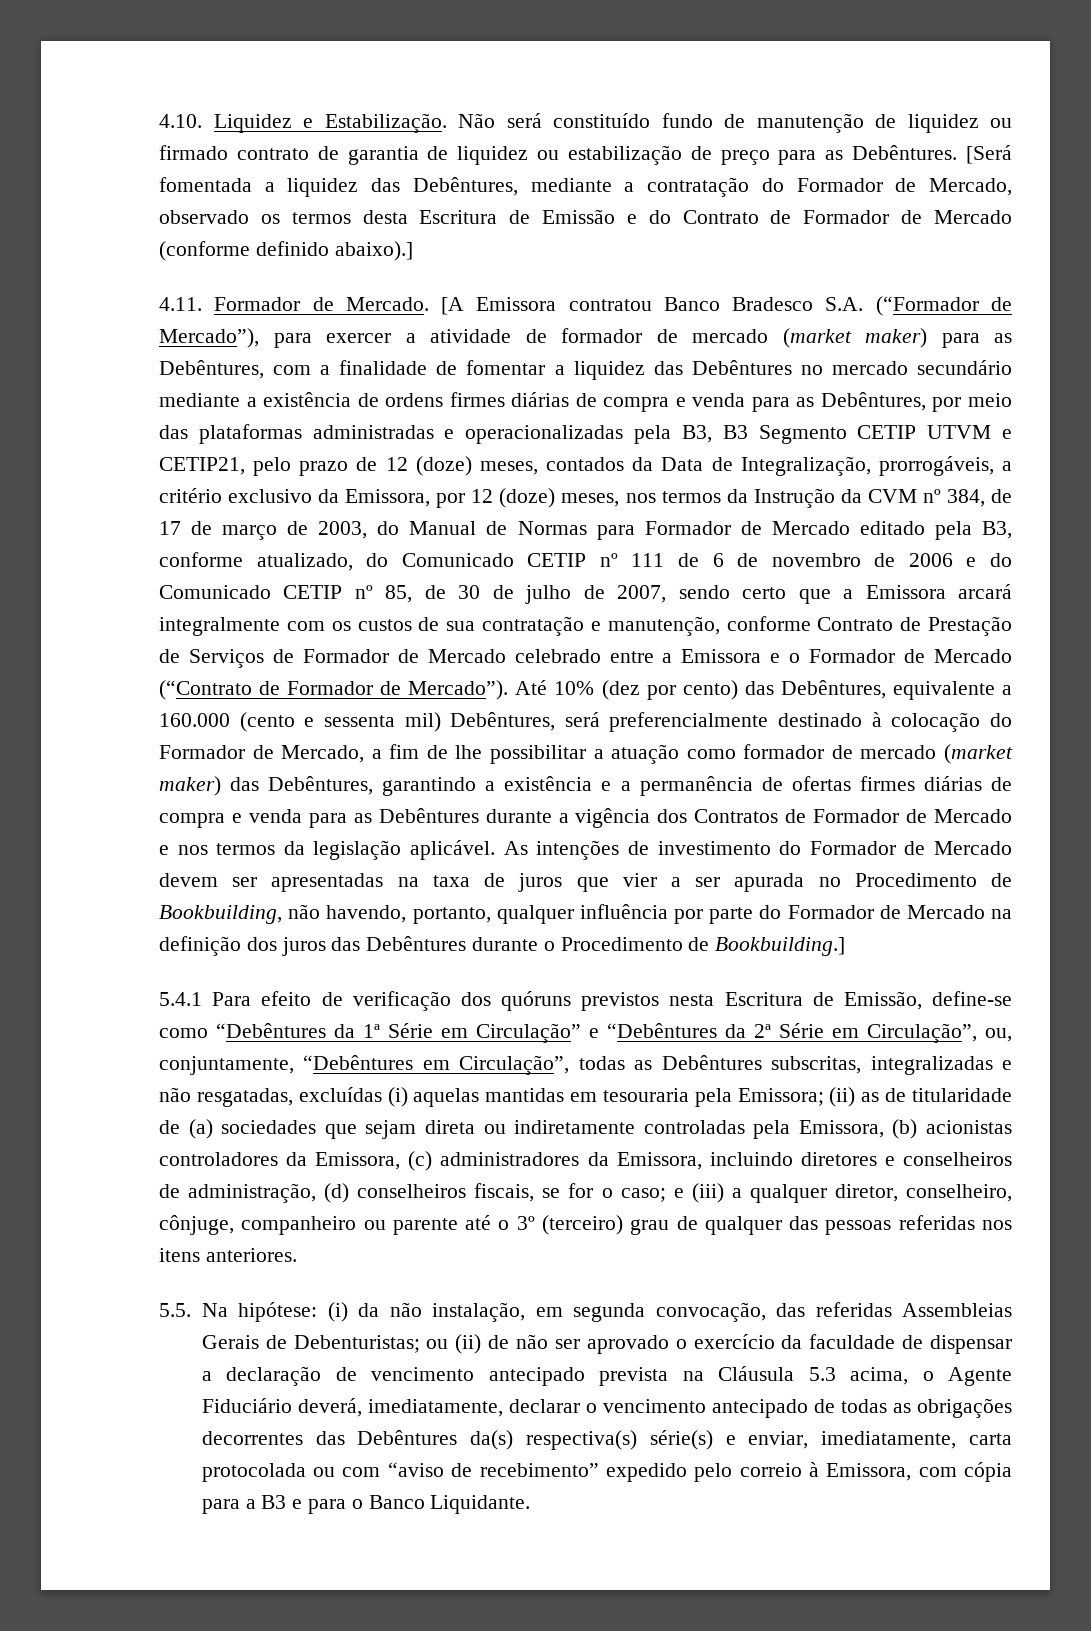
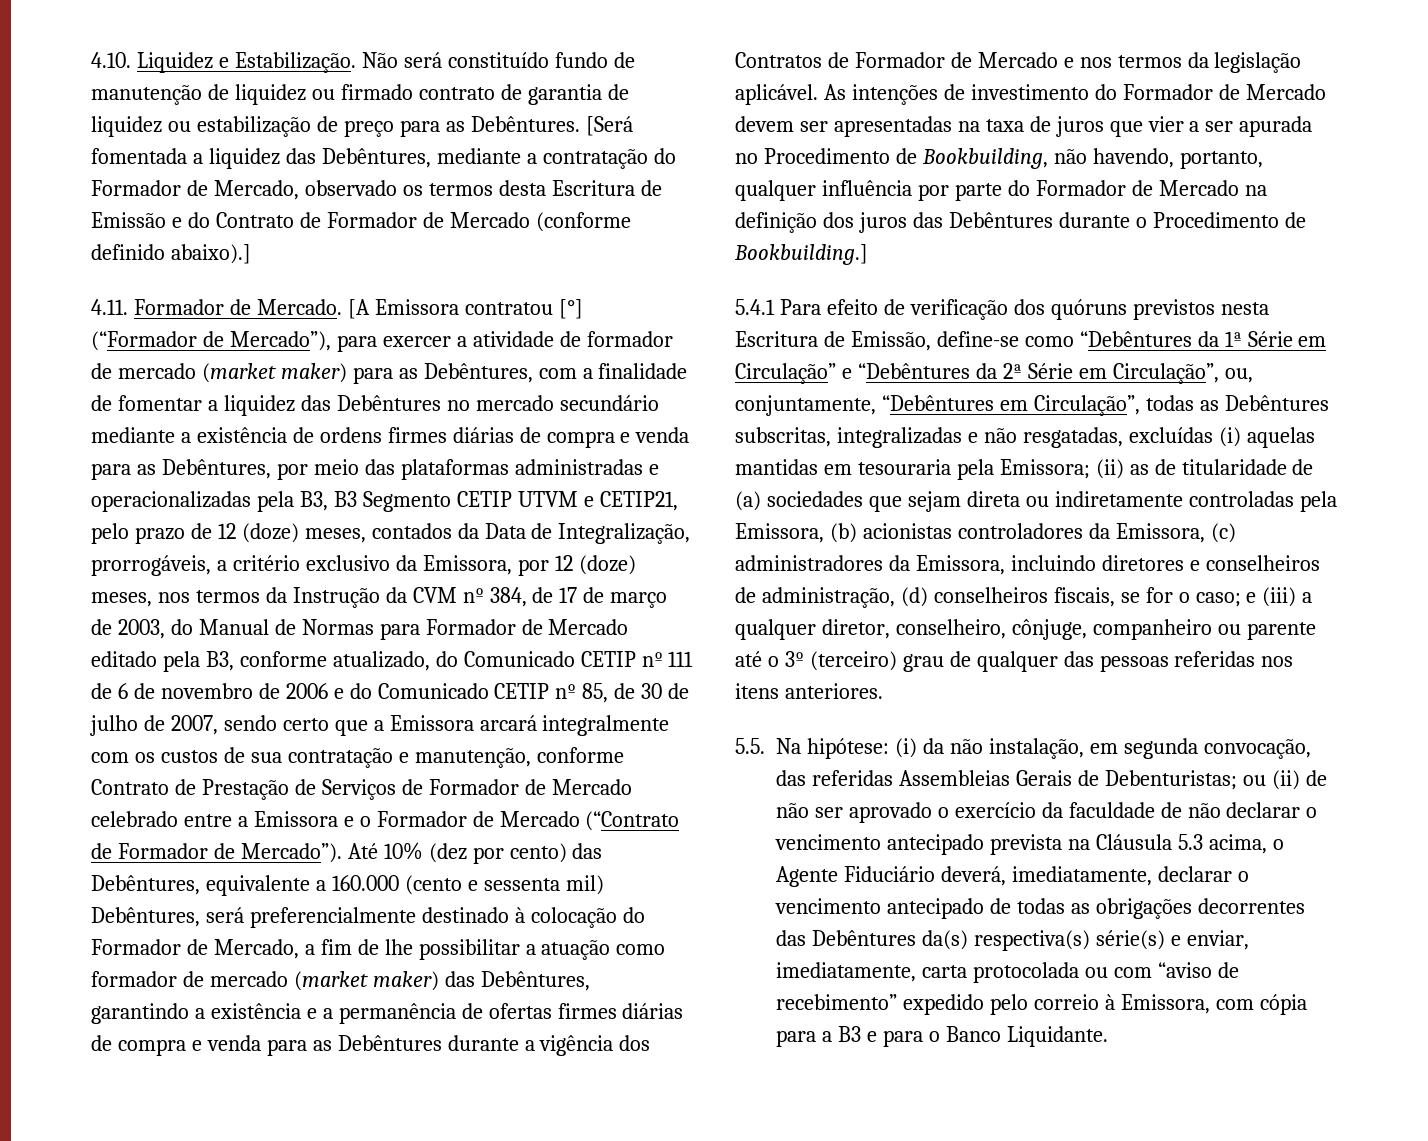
- [A Emissora contratou Banco Bradesco S.A. (“Formador de Mercado”), para exercer a atividade de formador de mercado (market maker) para as Debêntures, com a finalidade de fomentar a liquidez das Debêntures no mercado secundário mediante a existência de ordens firmes diárias de compra e venda para as Debêntures, por meio das plataformas administradas e operacionalizadas pela B3, B3 Segmento CETIP UTVM e CETIP21, pelo prazo de 12 (doze) meses, contados da Data de Integralização, prorrogáveis, a critério exclusivo da Emissora, por 12 (doze) meses, nos termos da Instrução da CVM nº 384, de 17 de março de 2003, do Manual de Normas para Formador de Mercado editado pela B3, conforme atualizado, do Comunicado CETIP nº 111 de 6 de novembro de 2006 e do Comunicado CETIP nº 85, de 30 de julho de 2007, sendo certo que a Emissora arcará integralmente com os custos de sua contratação e manutenção, conforme Contrato de Prestação de Serviços de Formador de Mercado celebrado entre a Emissora e o Formador de Mercado (“Contrato de Formador de Mercado”).
+ [A Emissora contratou [°] (“Formador de Mercado”), para exercer a atividade de formador de mercado (market maker) para as Debêntures, com a finalidade de fomentar a liquidez das Debêntures no mercado secundário mediante a existência de ordens firmes diárias de compra e venda para as Debêntures, por meio das plataformas administradas e operacionalizadas pela B3, B3 Segmento CETIP UTVM e CETIP21, pelo prazo de 12 (doze) meses, contados da Data de Integralização, prorrogáveis, a critério exclusivo da Emissora, por 12 (doze) meses, nos termos da Instrução da CVM nº 384, de 17 de março de 2003, do Manual de Normas para Formador de Mercado editado pela B3, conforme atualizado, do Comunicado CETIP nº 111 de 6 de novembro de 2006 e do Comunicado CETIP nº 85, de 30 de julho de 2007, sendo certo que a Emissora arcará integralmente com os custos de sua contratação e manutenção, conforme Contrato de Prestação de Serviços de Formador de Mercado celebrado entre a Emissora e o Formador de Mercado (“Contrato de Formador de Mercado”).
- ou (ii) de não ser aprovado o exercício da faculdade de dispensar a declaração de vencimento antecipado prevista na Cláusula 5.3 acima, o Agente Fiduciário deverá, imediatamente, declarar o vencimento antecipado de todas as obrigações decorrentes das Debêntures da(s) respectiva(s) série(s) e enviar, imediatamente, carta protocolada ou com “aviso de recebimento” expedido pelo correio à Emissora, com cópia para a B3 e para o Banco Liquidante.
+ ou (ii) de não ser aprovado o exercício da faculdade de não declarar o vencimento antecipado prevista na Cláusula 5.3 acima, o Agente Fiduciário deverá, imediatamente, declarar o vencimento antecipado de todas as obrigações decorrentes das Debêntures da(s) respectiva(s) série(s) e enviar, imediatamente, carta protocolada ou com “aviso de recebimento” expedido pelo correio à Emissora, com cópia para a B3 e para o Banco Liquidante.

